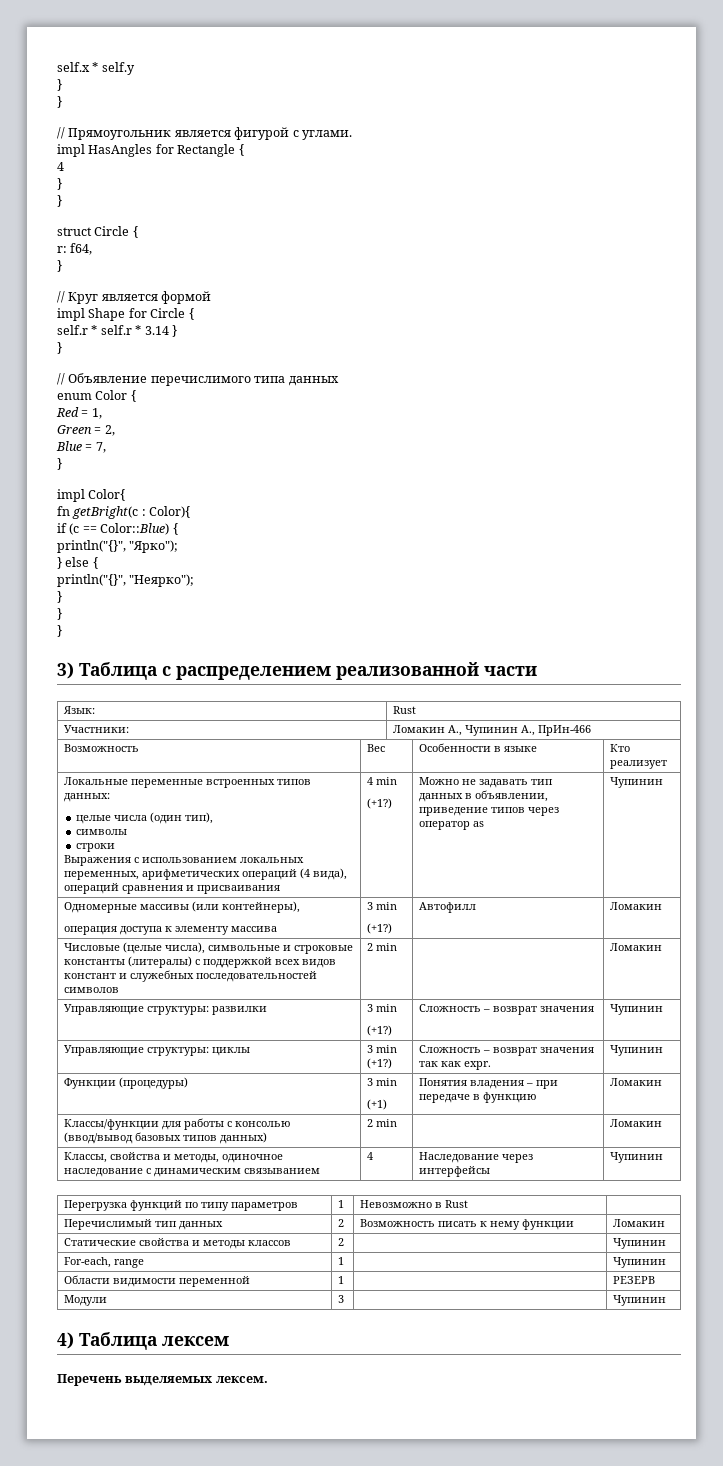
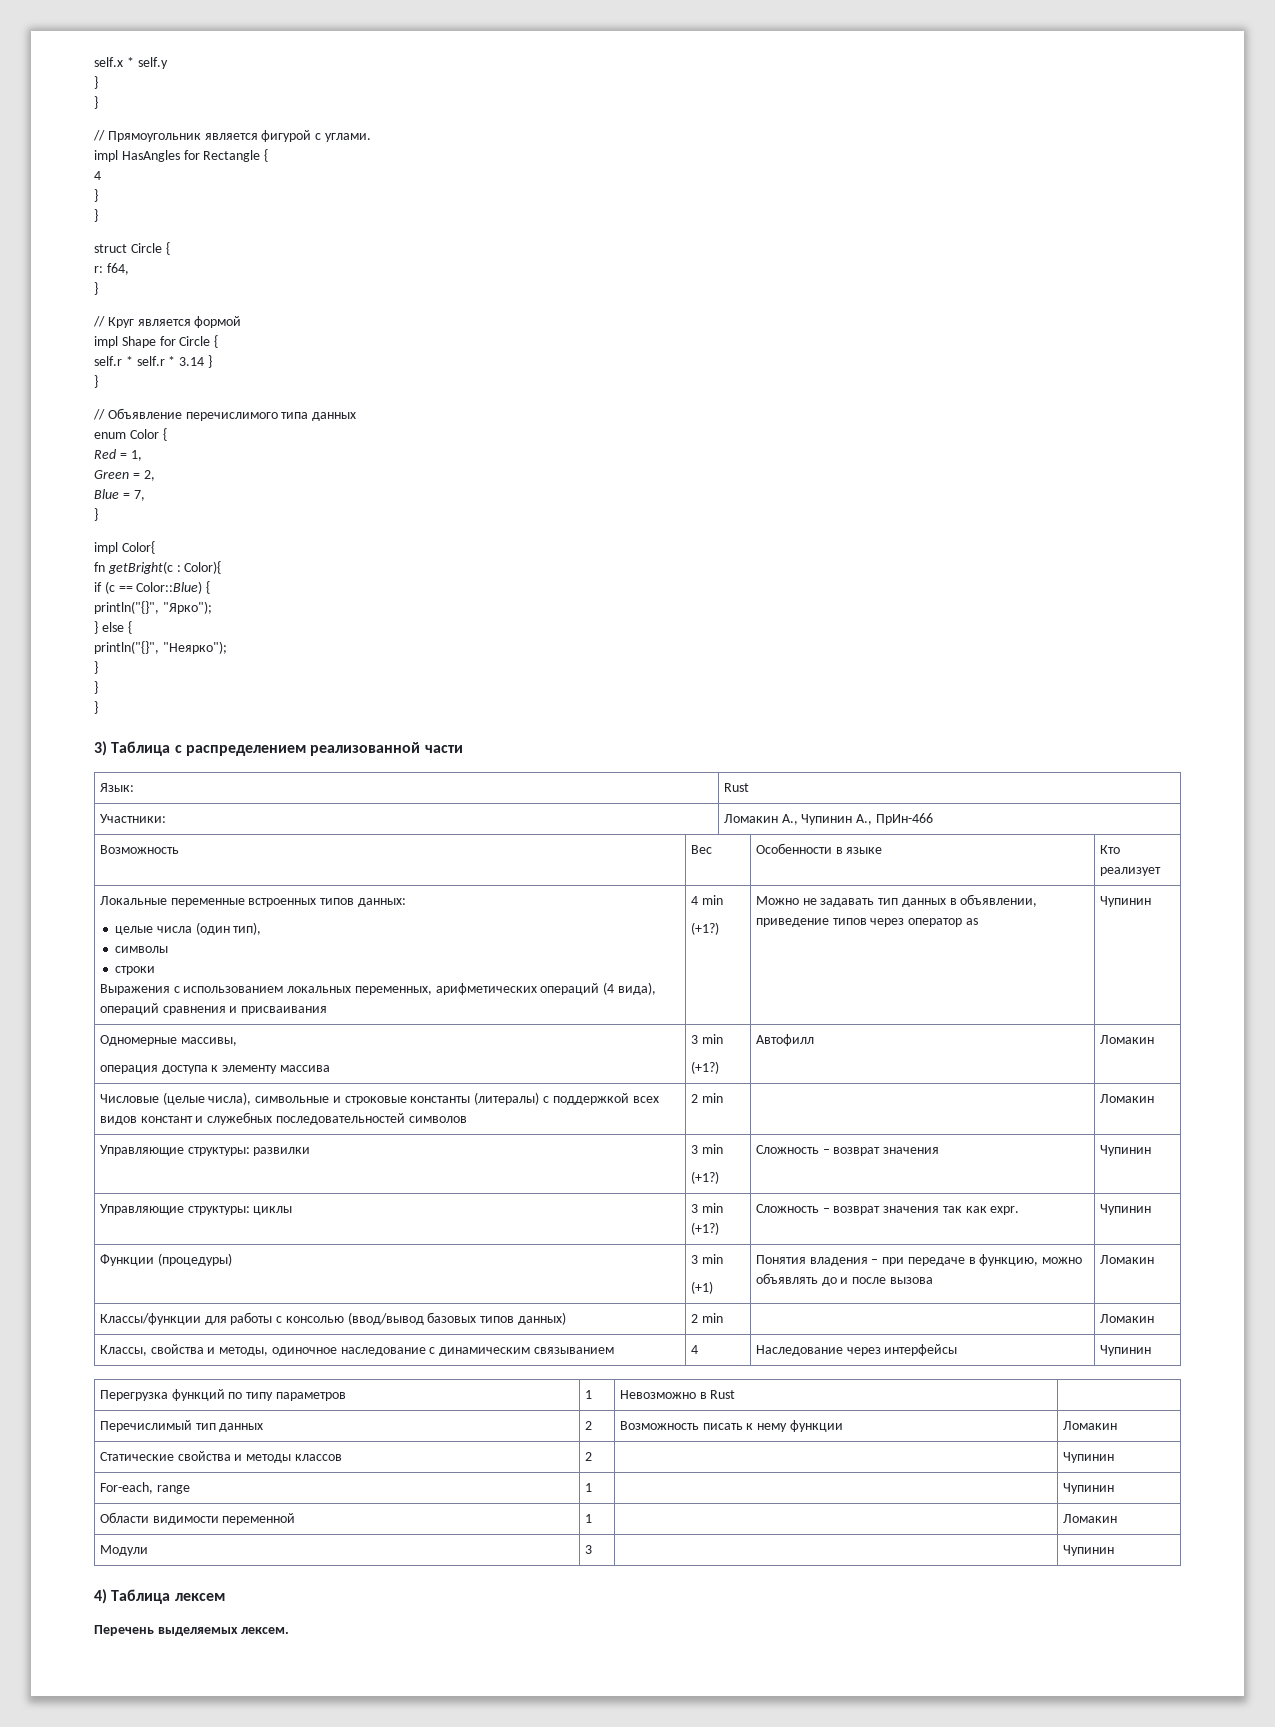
- Одномерные массивы (или контейнеры),
+ Одномерные массивы,
  Функции (процедуры) | 3 min
- (+1) | Понятия владения – при передаче в функцию | Ломакин
+ (+1) | Понятия владения – при передаче в функцию, можно объявлять до и после вызова | Ломакин
- Области видимости переменной | 1 | | РЕЗЕРВ
+ Области видимости переменной | 1 | | Ломакин

